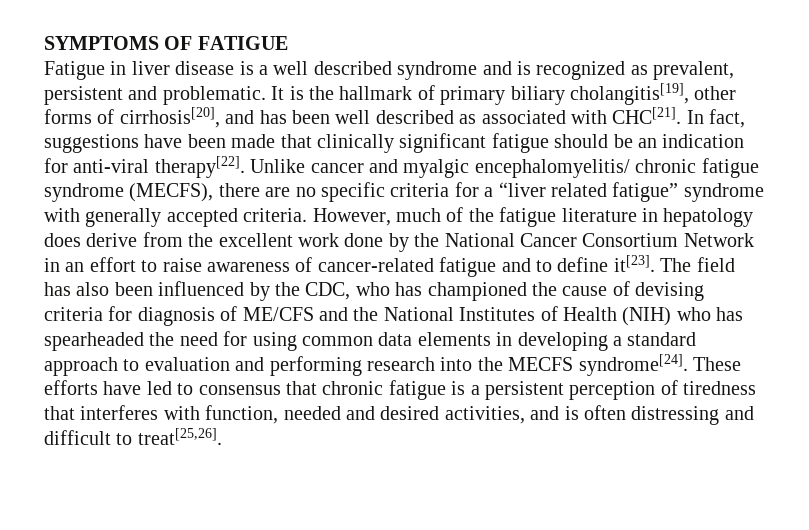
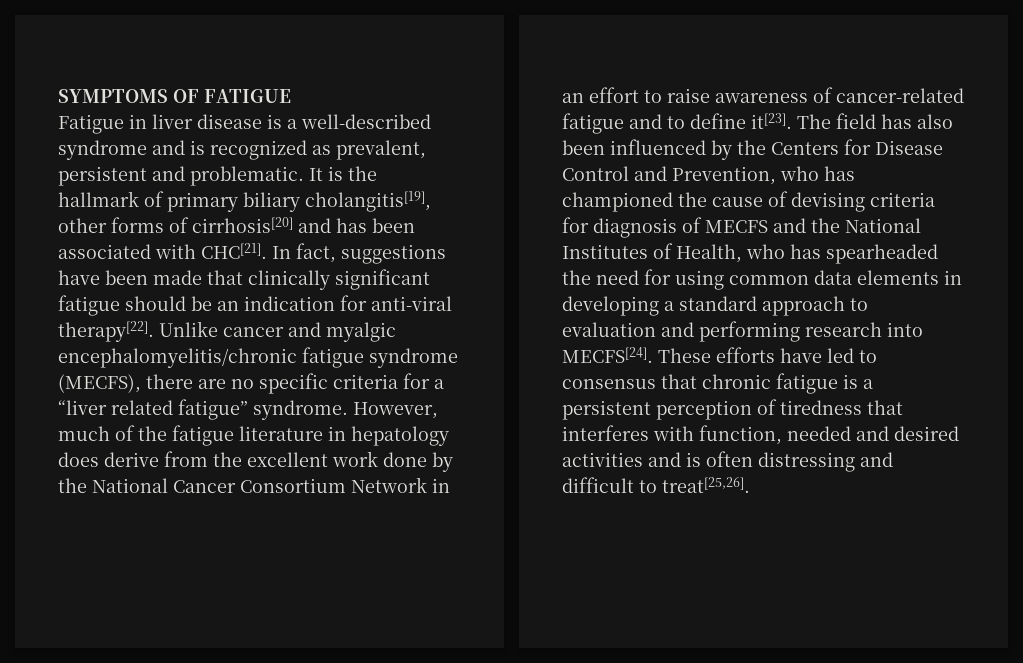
- Fatigue in liver disease is a well described syndrome and is recognized as prevalent, persistent and problematic.
+ Fatigue in liver disease is a well-described syndrome and is recognized as prevalent, persistent and problematic.
- It is the hallmark of primary biliary cholangitis[19], other forms of cirrhosis[20], and has been well described as associated with CHC[21].
+ It is the hallmark of primary biliary cholangitis[19], other forms of cirrhosis[20] and has been associated with CHC[21].
- Unlike cancer and myalgic encephalomyelitis/ chronic fatigue syndrome (MECFS), there are no specific criteria for a “liver related fatigue” syndrome with generally accepted criteria.
+ Unlike cancer and myalgic encephalomyelitis/chronic fatigue syndrome (MECFS), there are no specific criteria for a “liver related fatigue” syndrome.
- The field has also been influenced by the CDC, who has championed the cause of devising criteria for diagnosis of ME/CFS and the National Institutes of Health (NIH) who has spearheaded the need for using common data elements in developing a standard approach to evaluation and performing research into the MECFS syndrome[24].
+ The field has also been influenced by the Centers for Disease Control and Prevention, who has championed the cause of devising criteria for diagnosis of MECFS and the National Institutes of Health, who has spearheaded the need for using common data elements in developing a standard approach to evaluation and performing research into MECFS[24].
- These efforts have led to consensus that chronic fatigue is a persistent perception of tiredness that interferes with function, needed and desired activities, and is often distressing and difficult to treat[25,26].
+ These efforts have led to consensus that chronic fatigue is a persistent perception of tiredness that interferes with function, needed and desired activities and is often distressing and difficult to treat[25,26].

